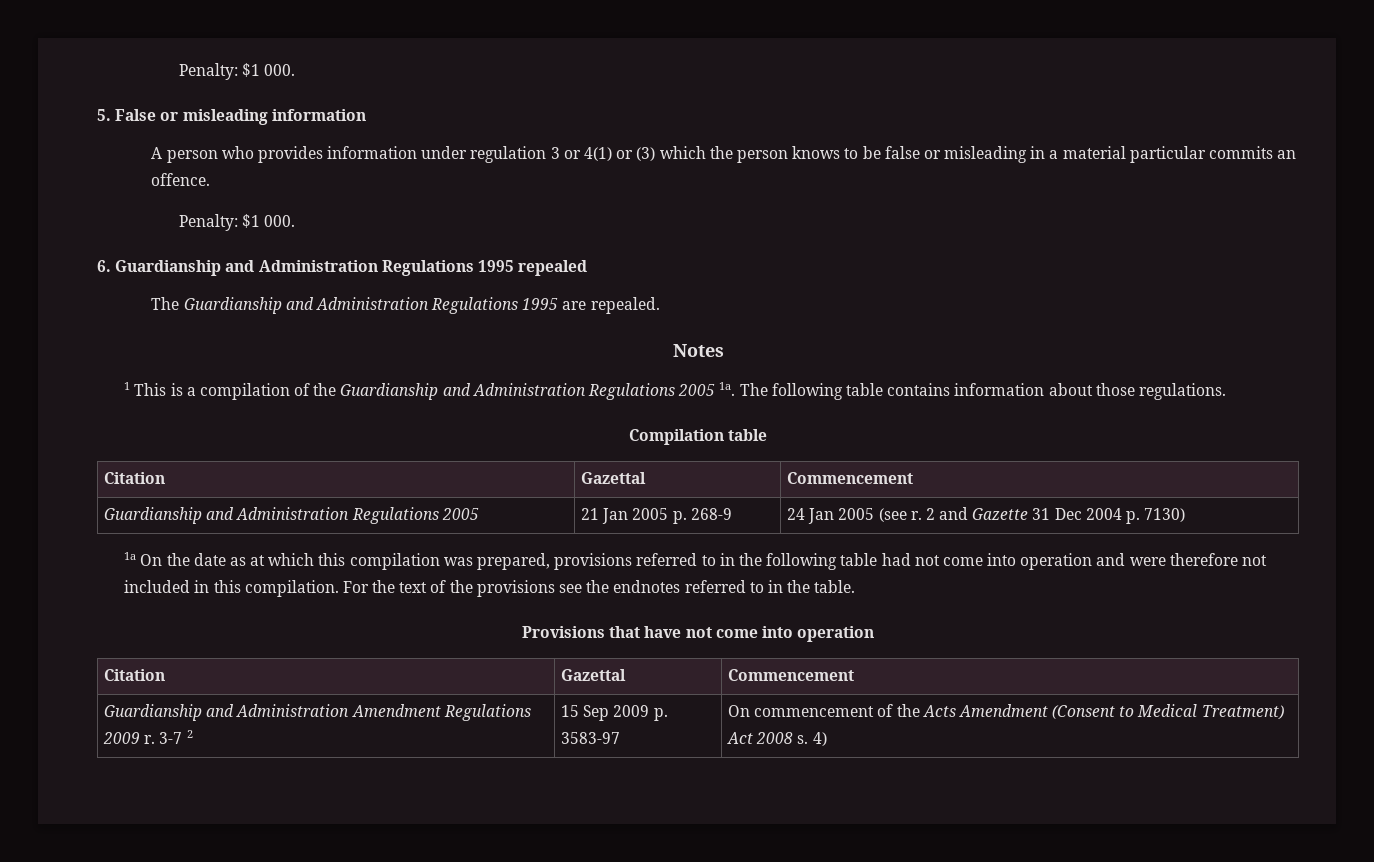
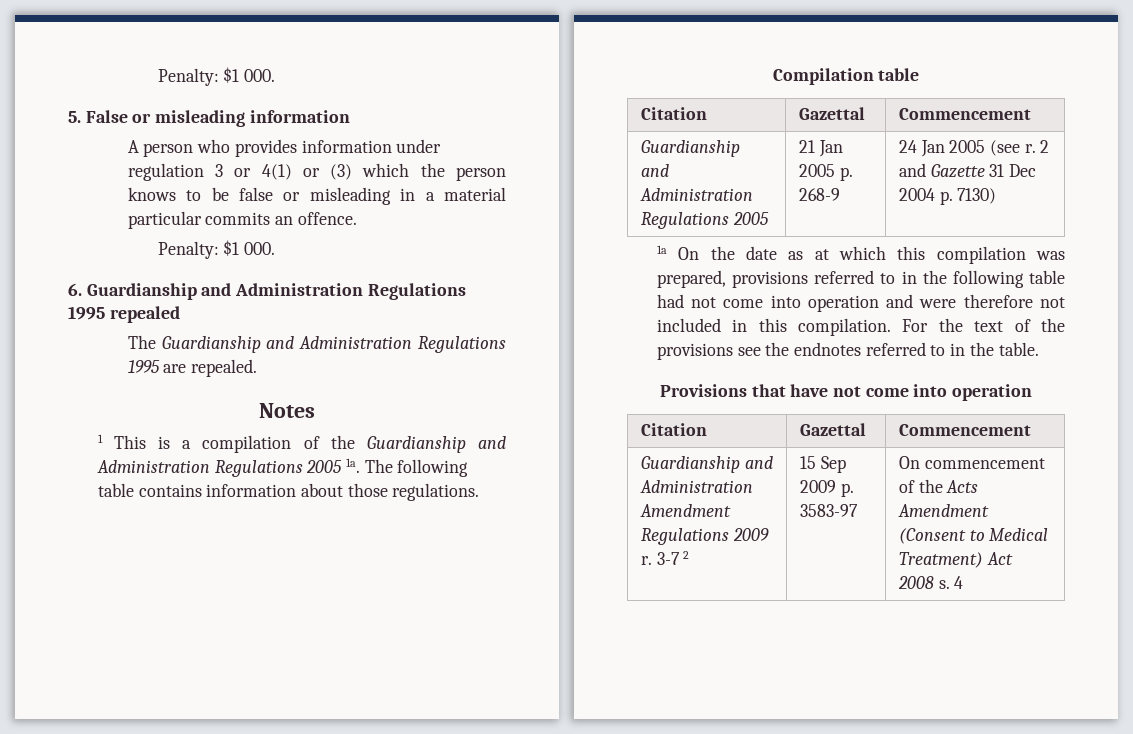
- Guardianship and Administration Amendment Regulations 2009 r. 3-7 2 | 15 Sep 2009 p. 3583-97 | On commencement of the Acts Amendment (Consent to Medical Treatment) Act 2008 s. 4)
+ Guardianship and Administration Amendment Regulations 2009 r. 3-7 2 | 15 Sep 2009 p. 3583-97 | On commencement of the Acts Amendment (Consent to Medical Treatment) Act 2008 s. 4

